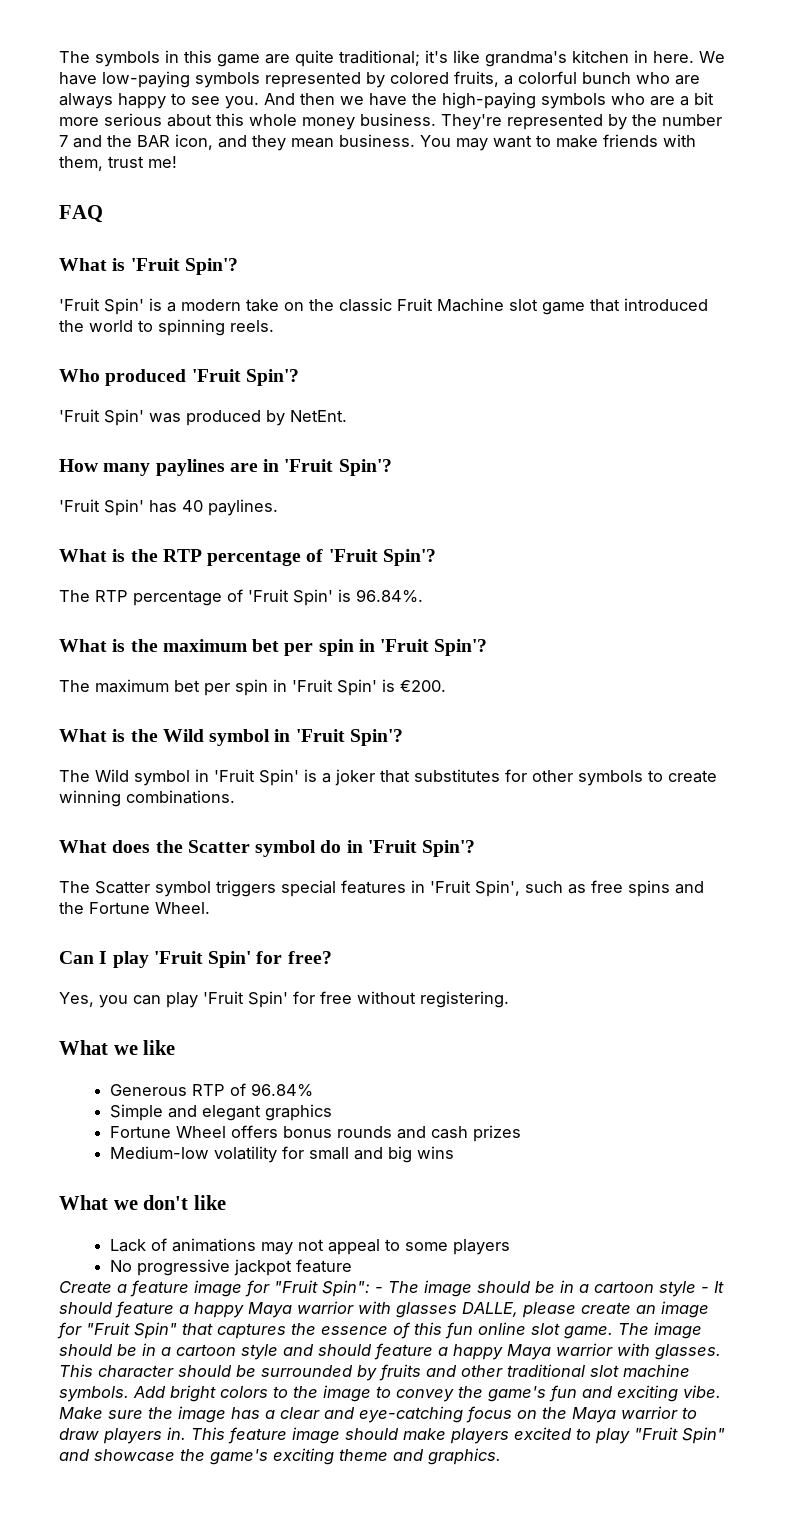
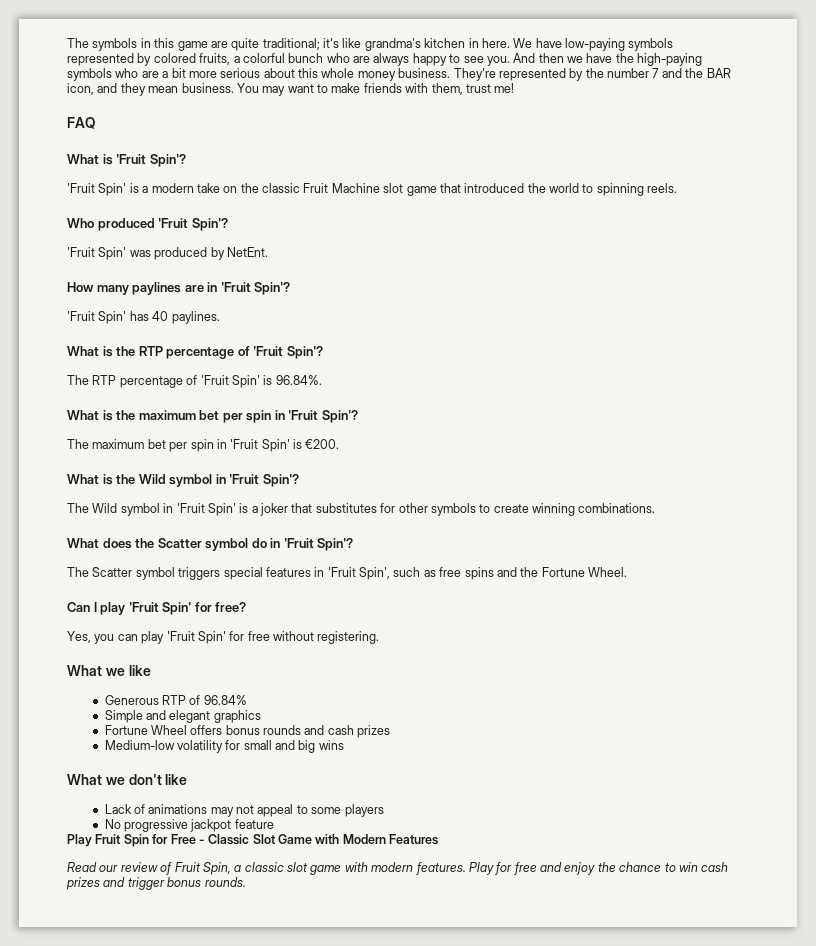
- Create a feature image for "Fruit Spin": - The image should be in a cartoon style - It should feature a happy Maya warrior with glasses DALLE, please create an image for "Fruit Spin" that captures the essence of this fun online slot game. The image should be in a cartoon style and should feature a happy Maya warrior with glasses. This character should be surrounded by fruits and other traditional slot machine symbols. Add bright colors to the image to convey the game's fun and exciting vibe. Make sure the image has a clear and eye-catching focus on the Maya warrior to draw players in. This feature image should make players excited to play "Fruit Spin" and showcase the game's exciting theme and graphics.
+ Play Fruit Spin for Free - Classic Slot Game with Modern Features
+ Read our review of Fruit Spin, a classic slot game with modern features. Play for free and enjoy the chance to win cash prizes and trigger bonus rounds.

